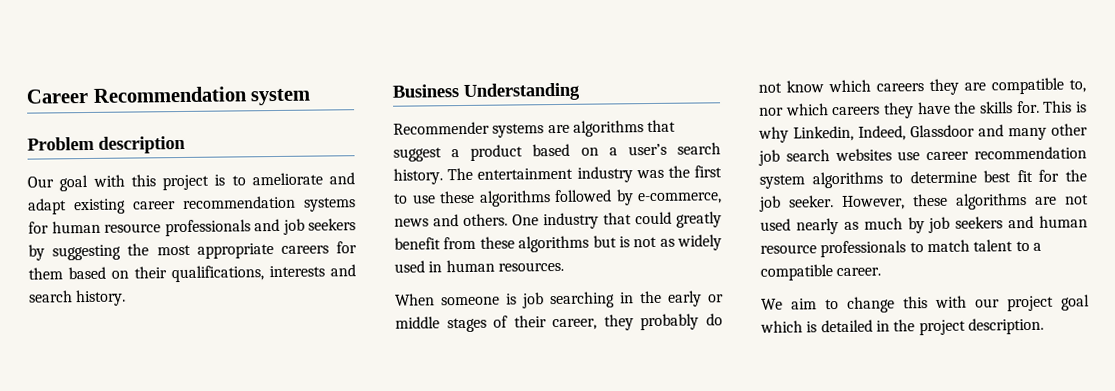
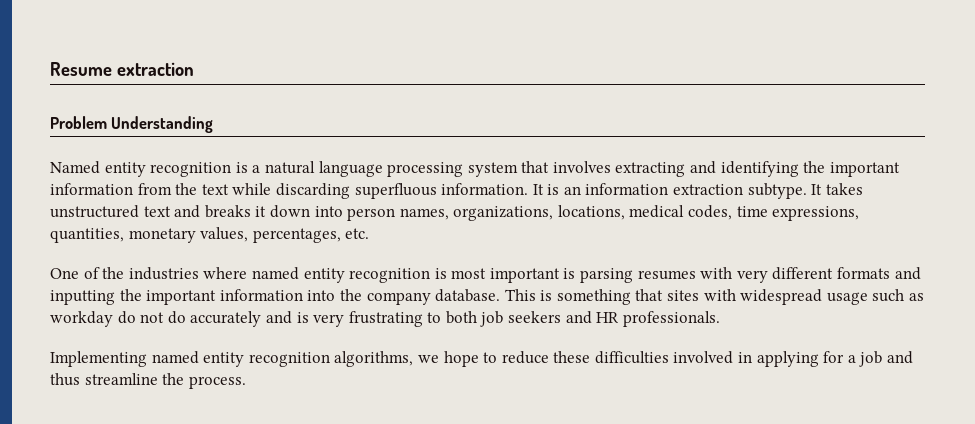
- Career Recommendation system
- Problem description
- Our goal with this project is to ameliorate and adapt existing career recommendation systems for human resource professionals and job seekers by suggesting the most appropriate careers for them based on their qualifications, interests and search history.
- Business Understanding
- Recommender systems are algorithms that suggest a product based on a user’s search history. The entertainment industry was the first to use these algorithms followed by e-commerce, news and others. One industry that could greatly benefit from these algorithms but is not as widely used in human resources.
- When someone is job searching in the early or middle stages of their career, they probably do not know which careers they are compatible to, nor which careers they have the skills for. This is why Linkedin, Indeed, Glassdoor and many other job search websites use career recommendation system algorithms to determine best fit for the job seeker. However, these algorithms are not used nearly as much by job seekers and human resource professionals to match talent to a compatible career.
- We aim to change this with our project goal which is detailed in the project description.
+ Resume extraction
+ Problem Understanding
+ Named entity recognition is a natural language processing system that involves extracting and identifying the important information from the text while discarding superfluous information. It is an information extraction subtype. It takes unstructured text and breaks it down into person names, organizations, locations, medical codes, time expressions, quantities, monetary values, percentages, etc.
+ One of the industries where named entity recognition is most important is parsing resumes with very different formats and inputting the important information into the company database. This is something that sites with widespread usage such as workday do not do accurately and is very frustrating to both job seekers and HR professionals.
+ Implementing named entity recognition algorithms, we hope to reduce these difficulties involved in applying for a job and thus streamline the process.

